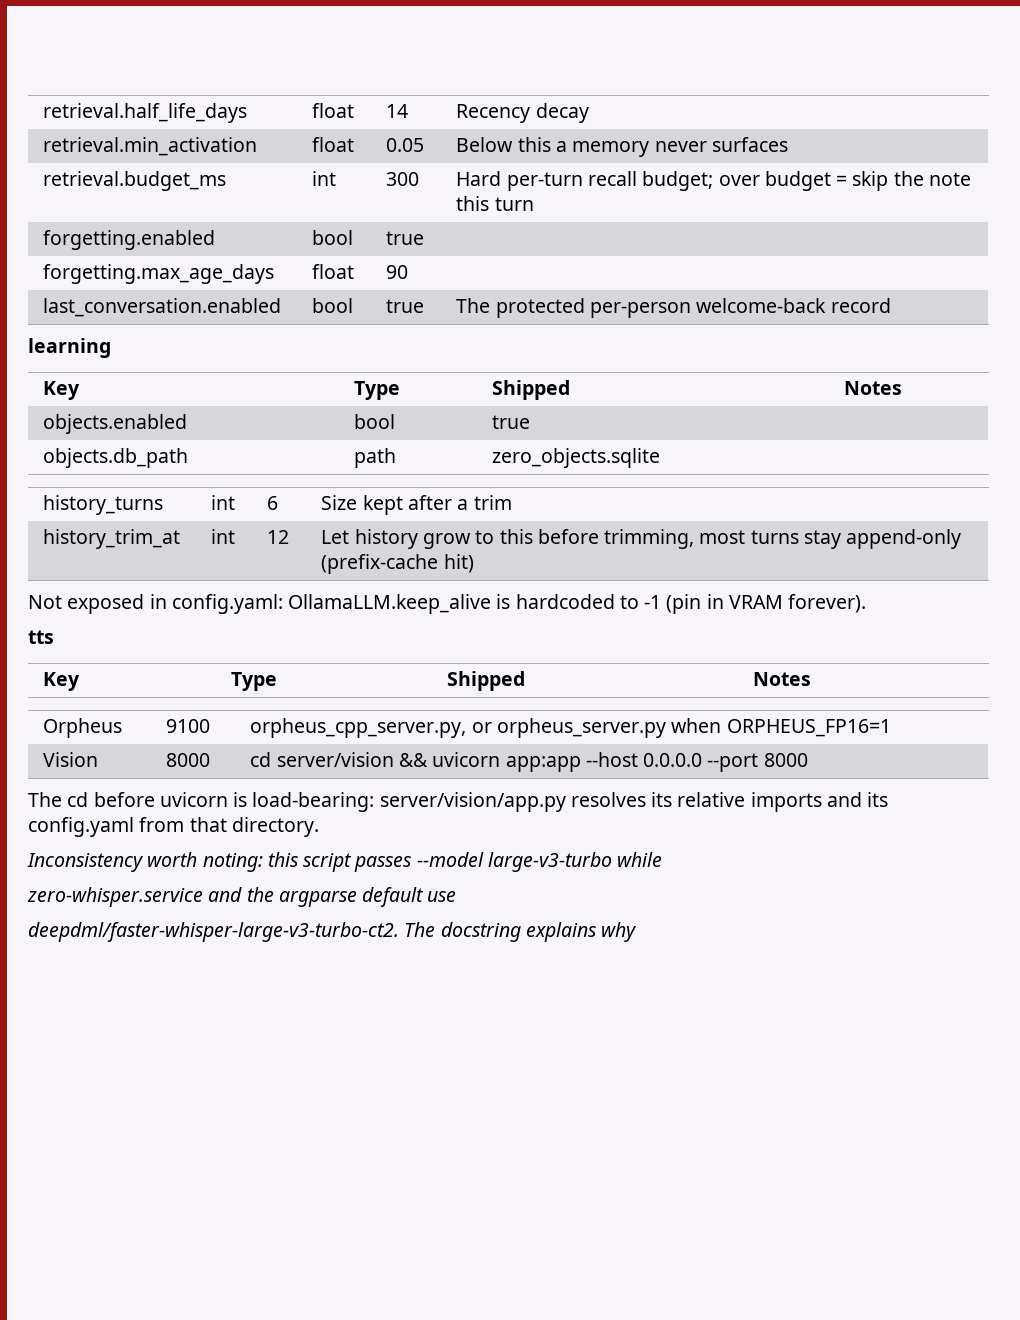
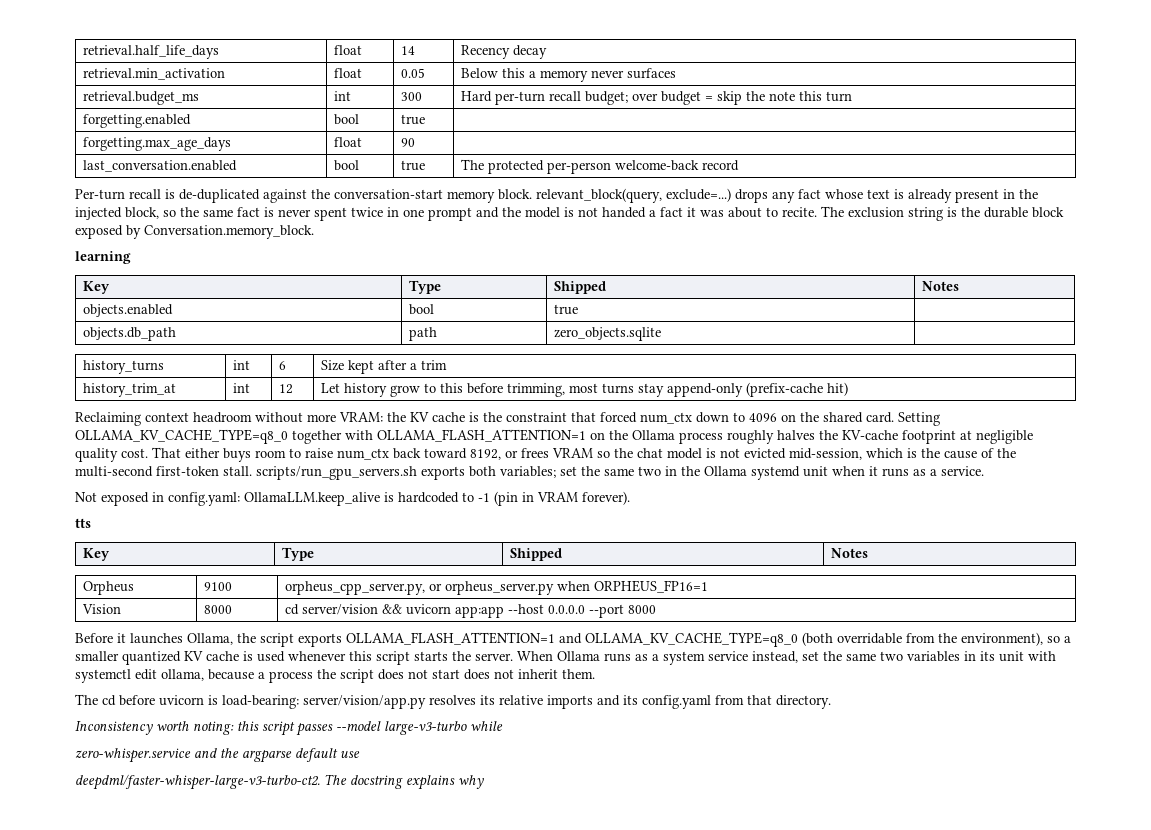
+ Per-turn recall is de-duplicated against the conversation-start memory block. relevant_block(query, exclude=...) drops any fact whose text is already present in the injected block, so the same fact is never spent twice in one prompt and the model is not handed a fact it was about to recite. The exclusion string is the durable block exposed by Conversation.memory_block.
+ Reclaiming context headroom without more VRAM: the KV cache is the constraint that forced num_ctx down to 4096 on the shared card. Setting OLLAMA_KV_CACHE_TYPE=q8_0 together with OLLAMA_FLASH_ATTENTION=1 on the Ollama process roughly halves the KV-cache footprint at negligible quality cost. That either buys room to raise num_ctx back toward 8192, or frees VRAM so the chat model is not evicted mid-session, which is the cause of the multi-second first-token stall. scripts/run_gpu_servers.sh exports both variables; set the same two in the Ollama systemd unit when it runs as a service.
+ Before it launches Ollama, the script exports OLLAMA_FLASH_ATTENTION=1 and OLLAMA_KV_CACHE_TYPE=q8_0 (both overridable from the environment), so a smaller quantized KV cache is used whenever this script starts the server. When Ollama runs as a system service instead, set the same two variables in its unit with systemctl edit ollama, because a process the script does not start does not inherit them.

